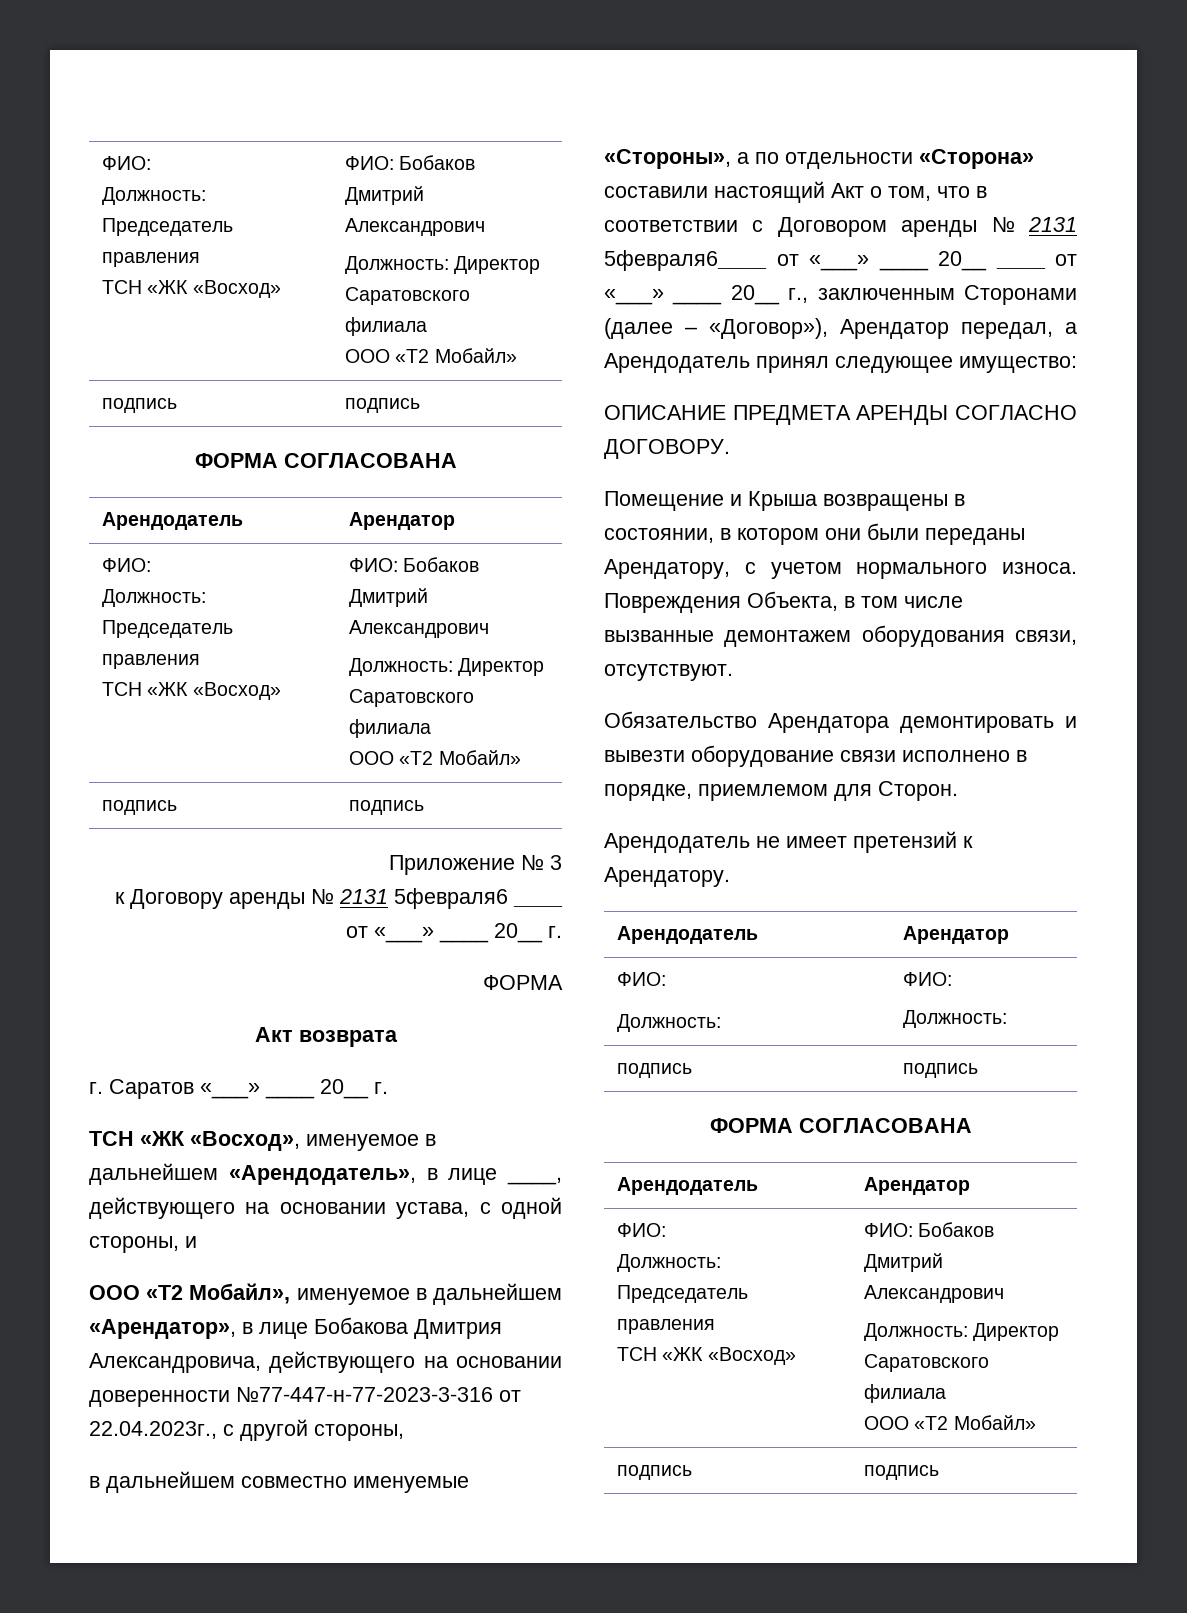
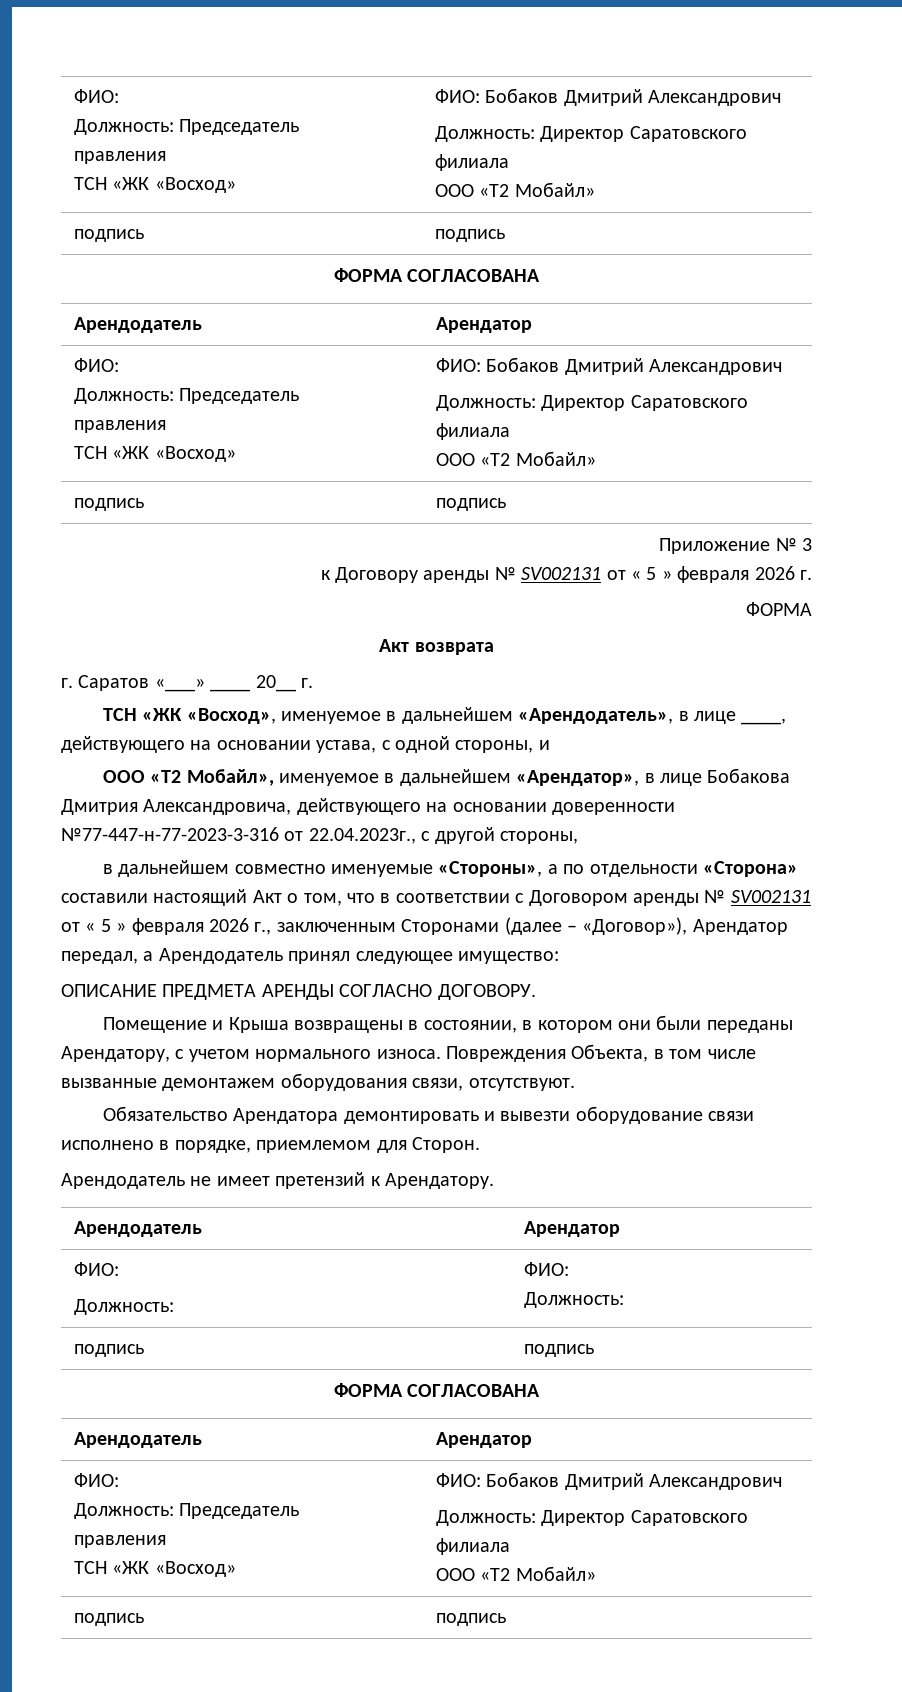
- к Договору аренды № 2131 5февраля6 ____ от «___» ____ 20__ г.
+ к Договору аренды № SV002131 от « 5 » февраля 2026 г.
- в дальнейшем совместно именуемые «Стороны», а по отдельности «Сторона» составили настоящий Акт о том, что в соответствии с Договором аренды № 2131 5февраля6____ от «___» ____ 20__ ____ от «___» ____ 20__ г., заключенным Сторонами (далее – «Договор»), Арендатор передал, а Арендодатель принял следующее имущество:
+ в дальнейшем совместно именуемые «Стороны», а по отдельности «Сторона» составили настоящий Акт о том, что в соответствии с Договором аренды № SV002131 от « 5 » февраля 2026 г., заключенным Сторонами (далее – «Договор»), Арендатор передал, а Арендодатель принял следующее имущество:

